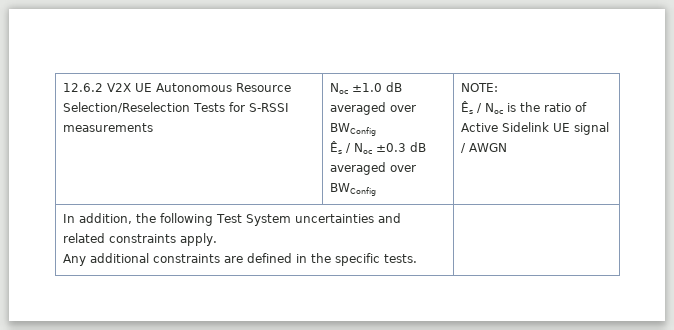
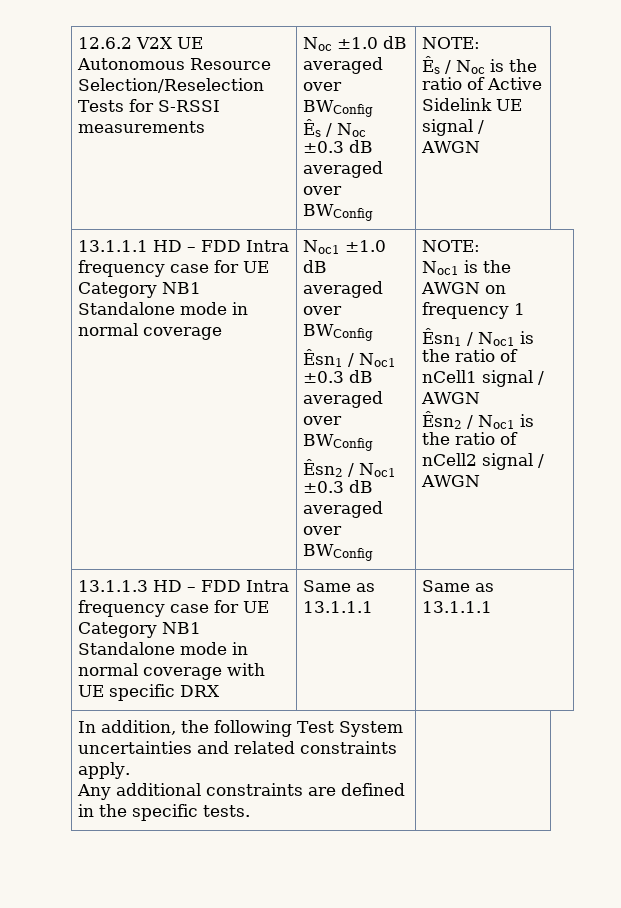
+ 13.1.1.1 HD – FDD Intra frequency case for UE Category NB1 Standalone mode in normal coverage | Noc1 ±1.0 dB averaged over BWConfig
+ Êsn1 / Noc1 ±0.3 dB averaged over BWConfig
+ Êsn2 / Noc1 ±0.3 dB averaged over BWConfig | NOTE:
+ Noc1 is the AWGN on frequency 1
+ Êsn1 / Noc1 is the ratio of nCell1 signal / AWGN
+ Êsn2 / Noc1 is the ratio of nCell2 signal / AWGN
+ 13.1.1.3 HD – FDD Intra frequency case for UE Category NB1 Standalone mode in normal coverage with UE specific DRX | Same as 13.1.1.1 | Same as 13.1.1.1

